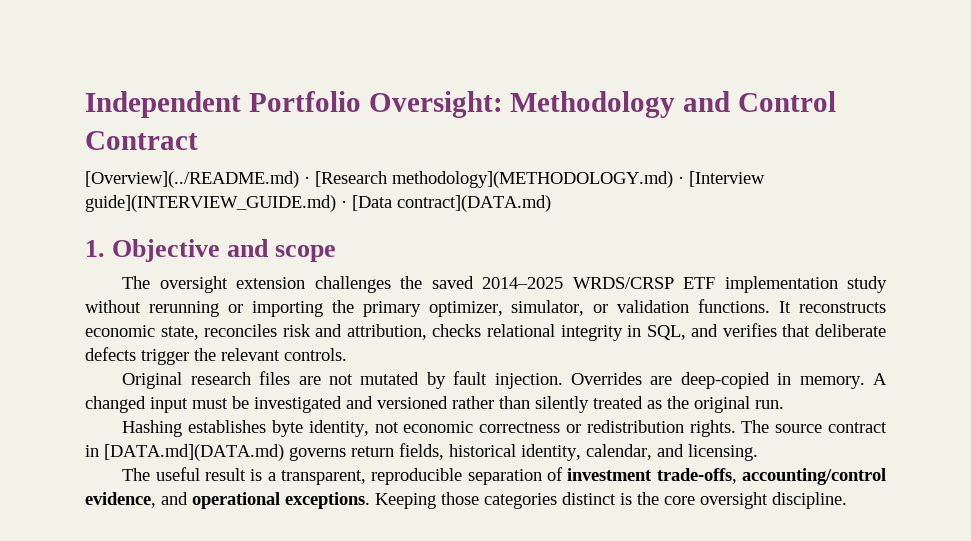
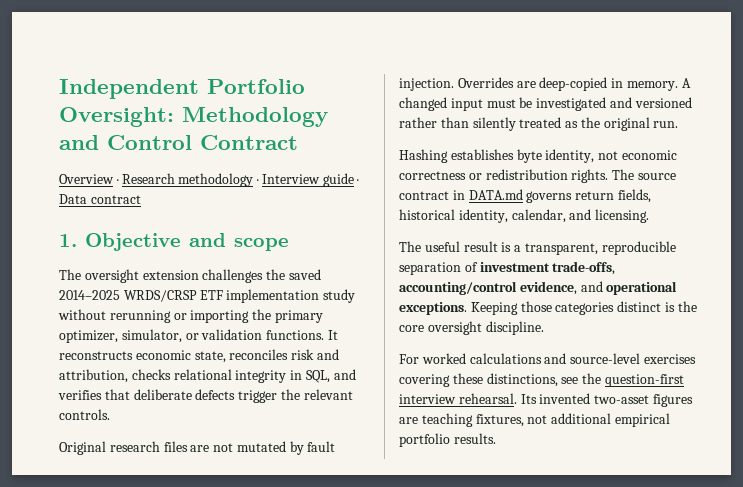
- [Overview](../README.md) · [Research methodology](METHODOLOGY.md) · [Interview guide](INTERVIEW_GUIDE.md) · [Data contract](DATA.md)
+ Overview · Research methodology · Interview guide · Data contract
- The source contract in [DATA.md](DATA.md) governs return fields, historical identity, calendar, and licensing.
+ The source contract in DATA.md governs return fields, historical identity, calendar, and licensing.
+ For worked calculations and source-level exercises covering these distinctions, see the question-first interview rehearsal. Its invented two-asset figures are teaching fixtures, not additional empirical portfolio results.

